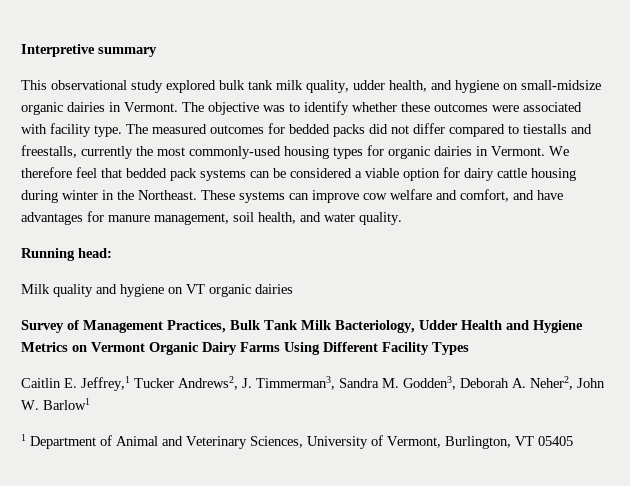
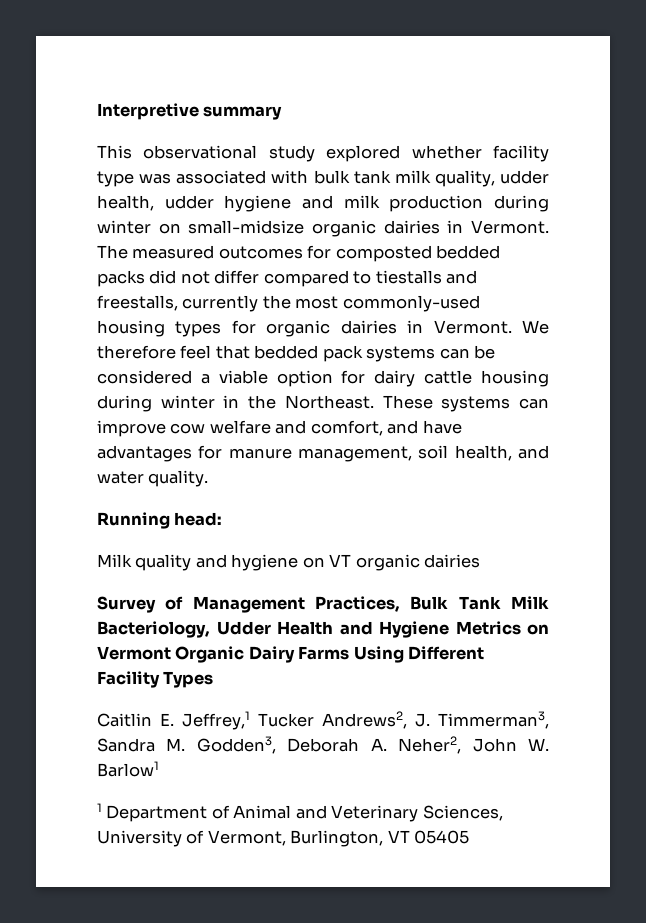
- This observational study explored bulk tank milk quality, udder health, and hygiene on small-midsize organic dairies in Vermont.
+ This observational study explored whether facility type was associated with bulk tank milk quality, udder health, udder hygiene and milk production during winter on small-midsize organic dairies in Vermont.
- The objective was to identify whether these outcomes were associated with facility type. The measured outcomes for bedded packs did not differ compared to tiestalls and freestalls, currently the most commonly-used housing types for organic dairies in Vermont.
+ The measured outcomes for composted bedded packs did not differ compared to tiestalls and freestalls, currently the most commonly-used housing types for organic dairies in Vermont.

